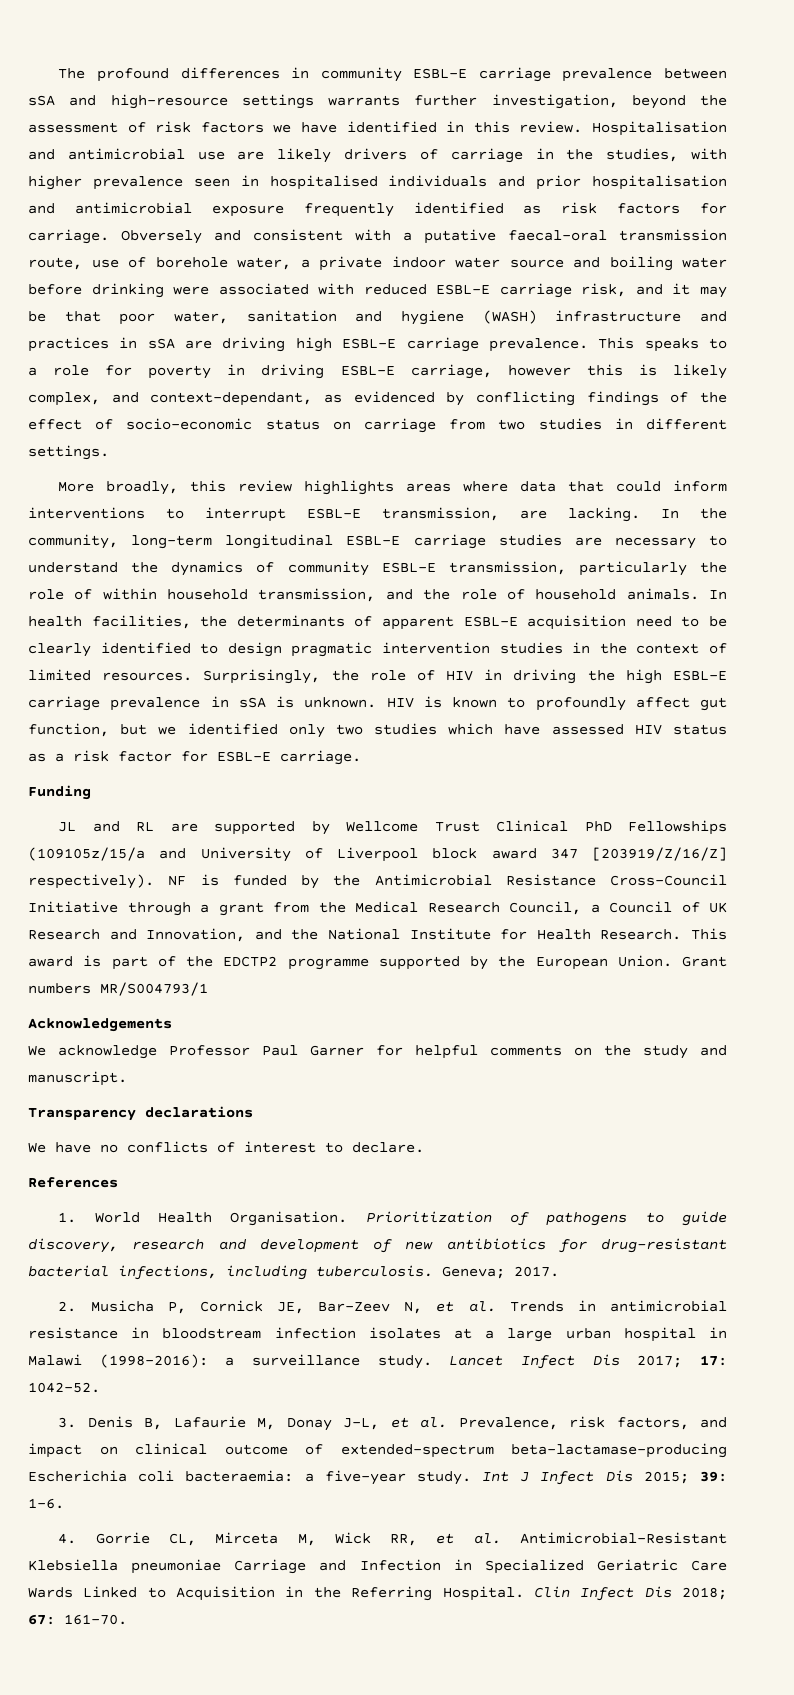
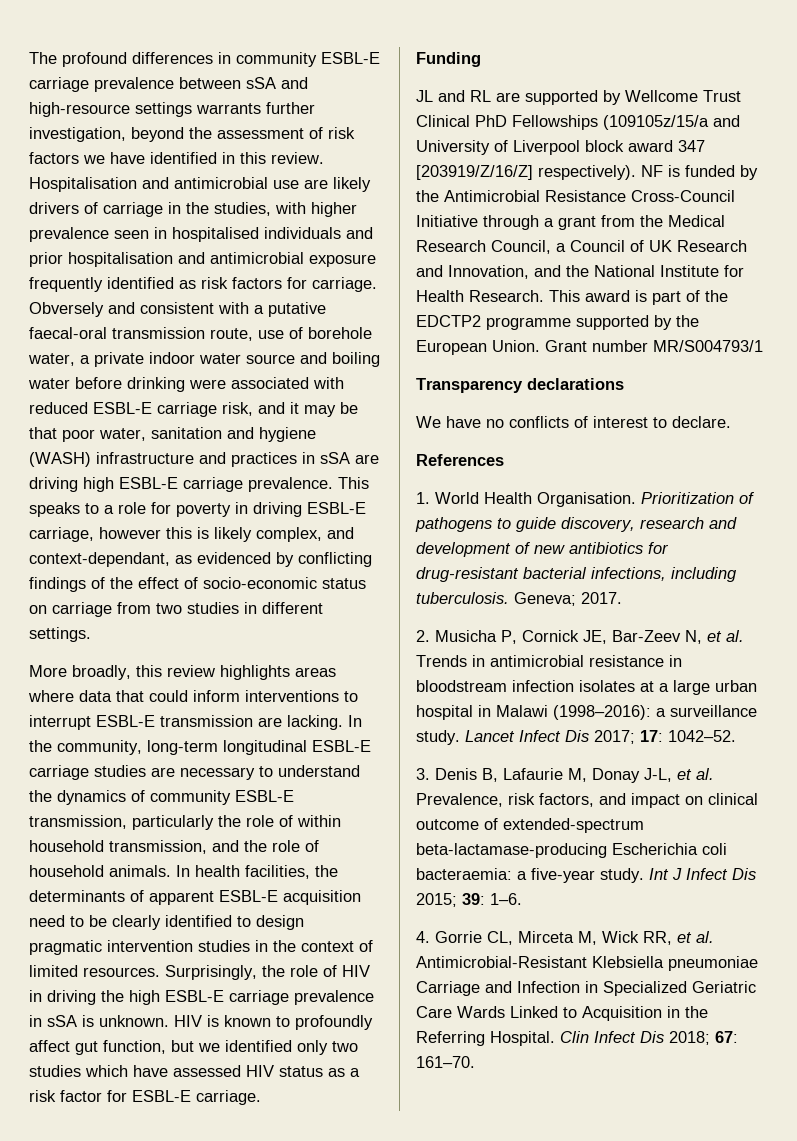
- More broadly, this review highlights areas where data that could inform interventions to interrupt ESBL-E transmission, are lacking.
+ More broadly, this review highlights areas where data that could inform interventions to interrupt ESBL-E transmission are lacking.
- Grant numbers MR/S004793/1
+ Grant number MR/S004793/1
- Acknowledgements
- We acknowledge Professor Paul Garner for helpful comments on the study and manuscript.

